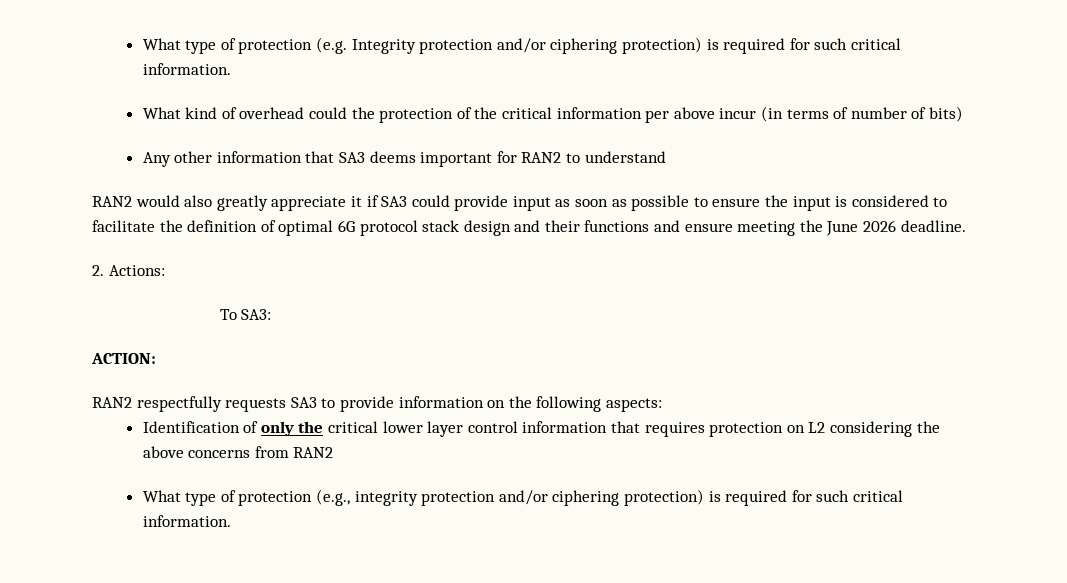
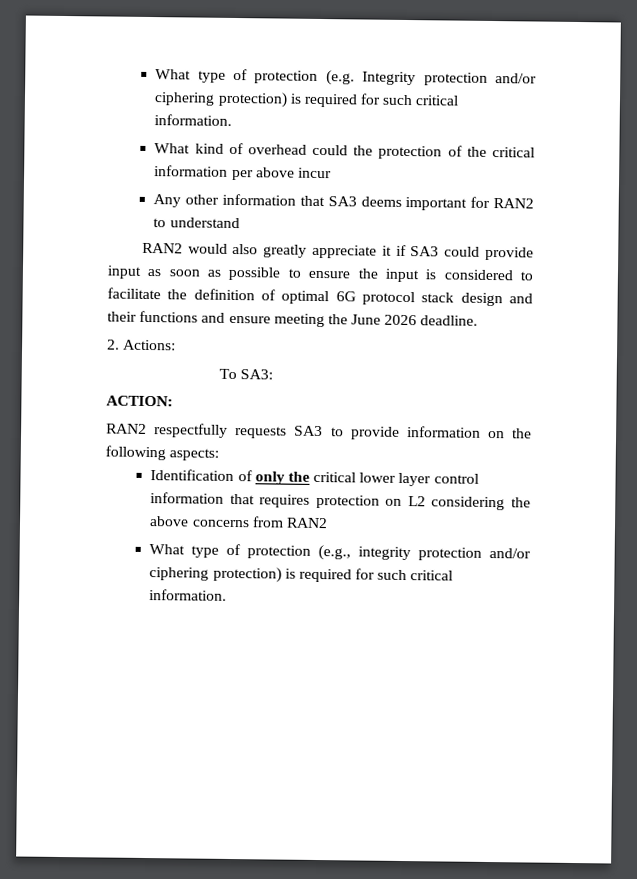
- What kind of overhead could the protection of the critical information per above incur (in terms of number of bits)
+ What kind of overhead could the protection of the critical information per above incur

